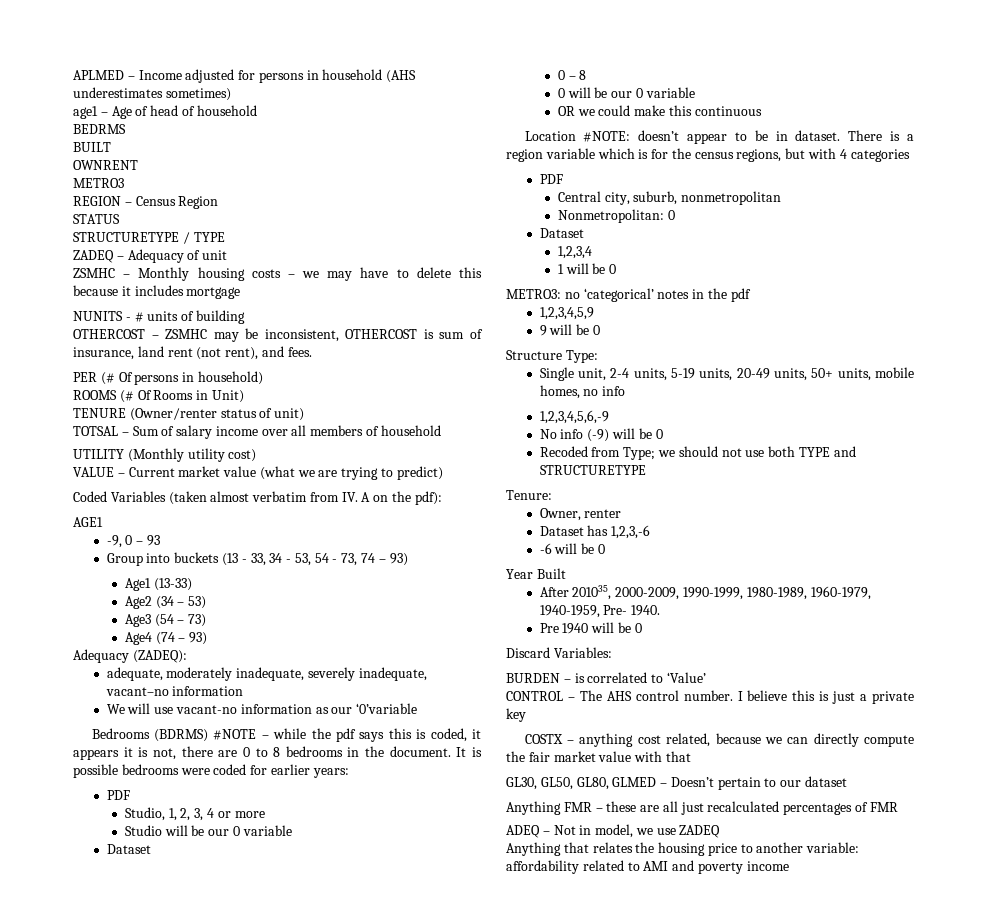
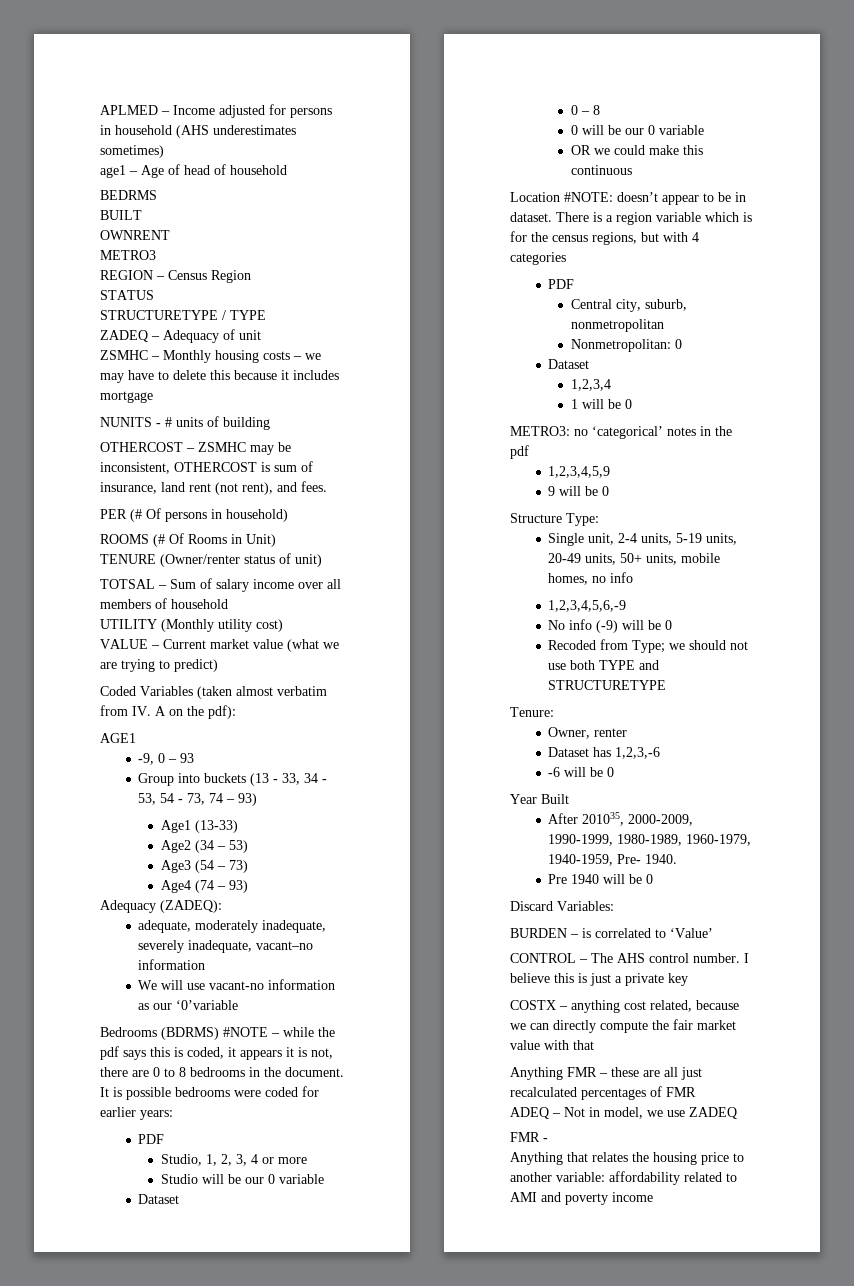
- GL30, GL50, GL80, GLMED – Doesn’t pertain to our dataset
  ADEQ – Not in model, we use ZADEQ
+ FMR -

